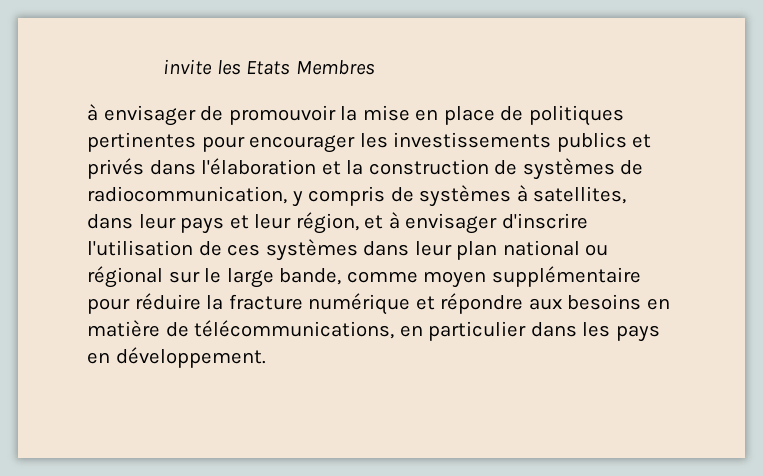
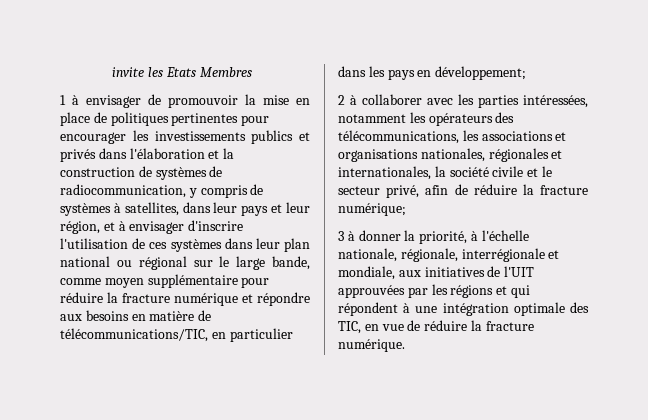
- à envisager de promouvoir la mise en place de politiques pertinentes pour encourager les investissements publics et privés dans l'élaboration et la construction de systèmes de radiocommunication, y compris de systèmes à satellites, dans leur pays et leur région, et à envisager d'inscrire l'utilisation de ces systèmes dans leur plan national ou régional sur le large bande, comme moyen supplémentaire pour réduire la fracture numérique et répondre aux besoins en matière de télécommunications, en particulier dans les pays en développement.
+ 1 à envisager de promouvoir la mise en place de politiques pertinentes pour encourager les investissements publics et privés dans l'élaboration et la construction de systèmes de radiocommunication, y compris de systèmes à satellites, dans leur pays et leur région, et à envisager d'inscrire l'utilisation de ces systèmes dans leur plan national ou régional sur le large bande, comme moyen supplémentaire pour réduire la fracture numérique et répondre aux besoins en matière de télécommunications/TIC, en particulier dans les pays en développement;
+ 2 à collaborer avec les parties intéressées, notamment les opérateurs des télécommunications, les associations et organisations nationales, régionales et internationales, la société civile et le secteur privé, afin de réduire la fracture numérique;
+ 3 à donner la priorité, à l'échelle nationale, régionale, interrégionale et mondiale, aux initiatives de l'UIT approuvées par les régions et qui répondent à une intégration optimale des TIC, en vue de réduire la fracture numérique.

